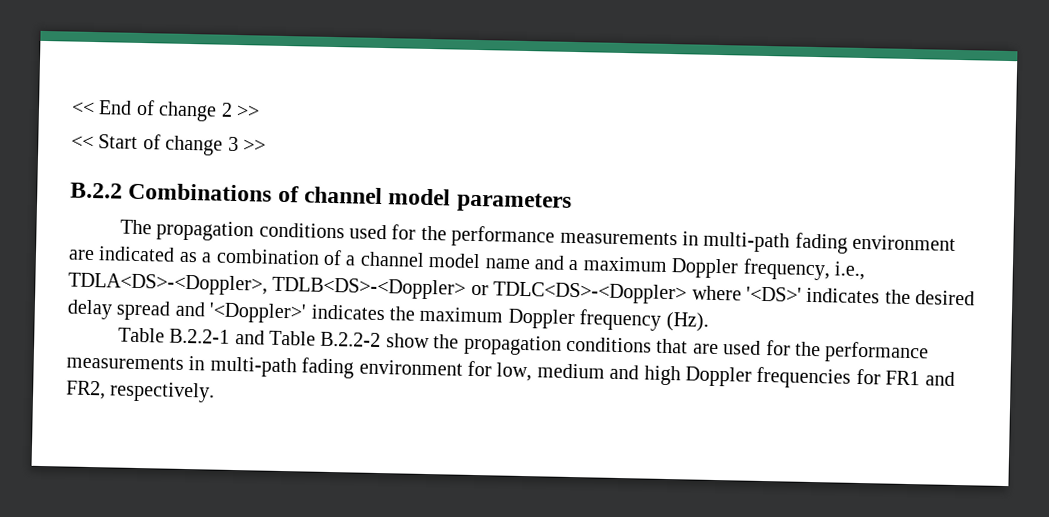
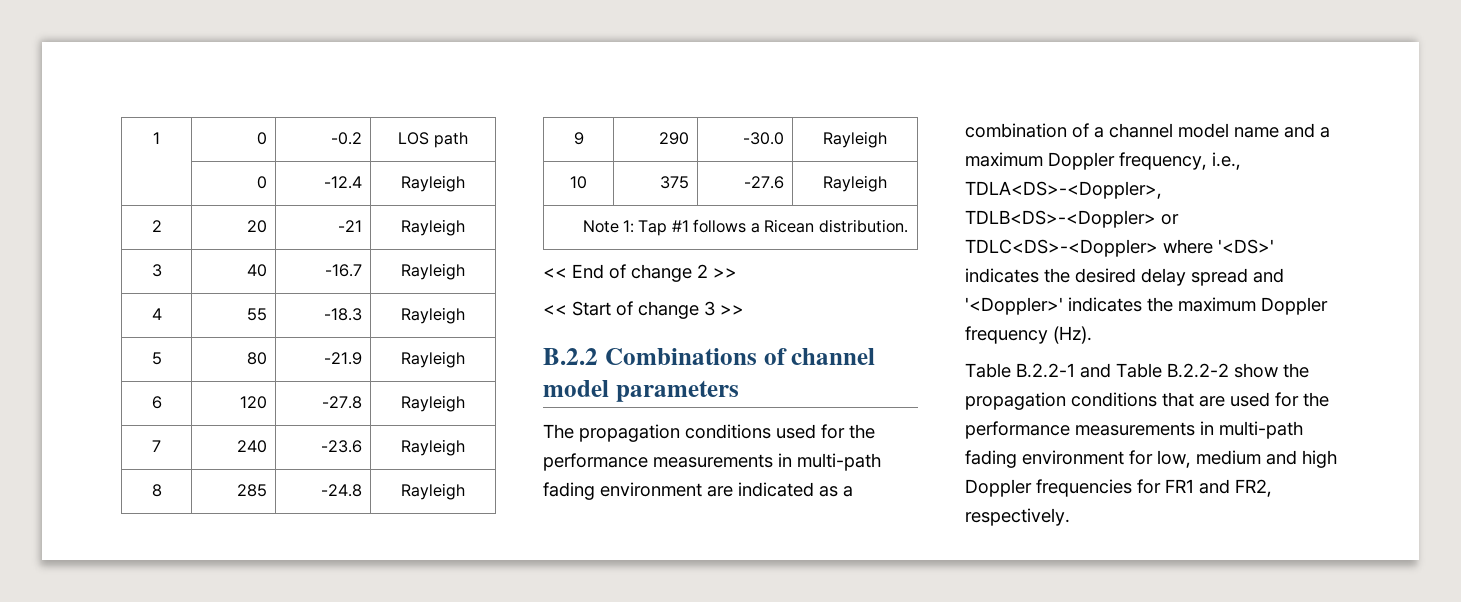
+ 1 | 0 | -0.2 | LOS path
+ | 0 | -12.4 | Rayleigh
+ 2 | 20 | -21 | Rayleigh
+ 3 | 40 | -16.7 | Rayleigh
+ 4 | 55 | -18.3 | Rayleigh
+ 5 | 80 | -21.9 | Rayleigh
+ 6 | 120 | -27.8 | Rayleigh
+ 7 | 240 | -23.6 | Rayleigh
+ 8 | 285 | -24.8 | Rayleigh
+ 9 | 290 | -30.0 | Rayleigh
+ 10 | 375 | -27.6 | Rayleigh
+ Note 1: Tap #1 follows a Ricean distribution.

